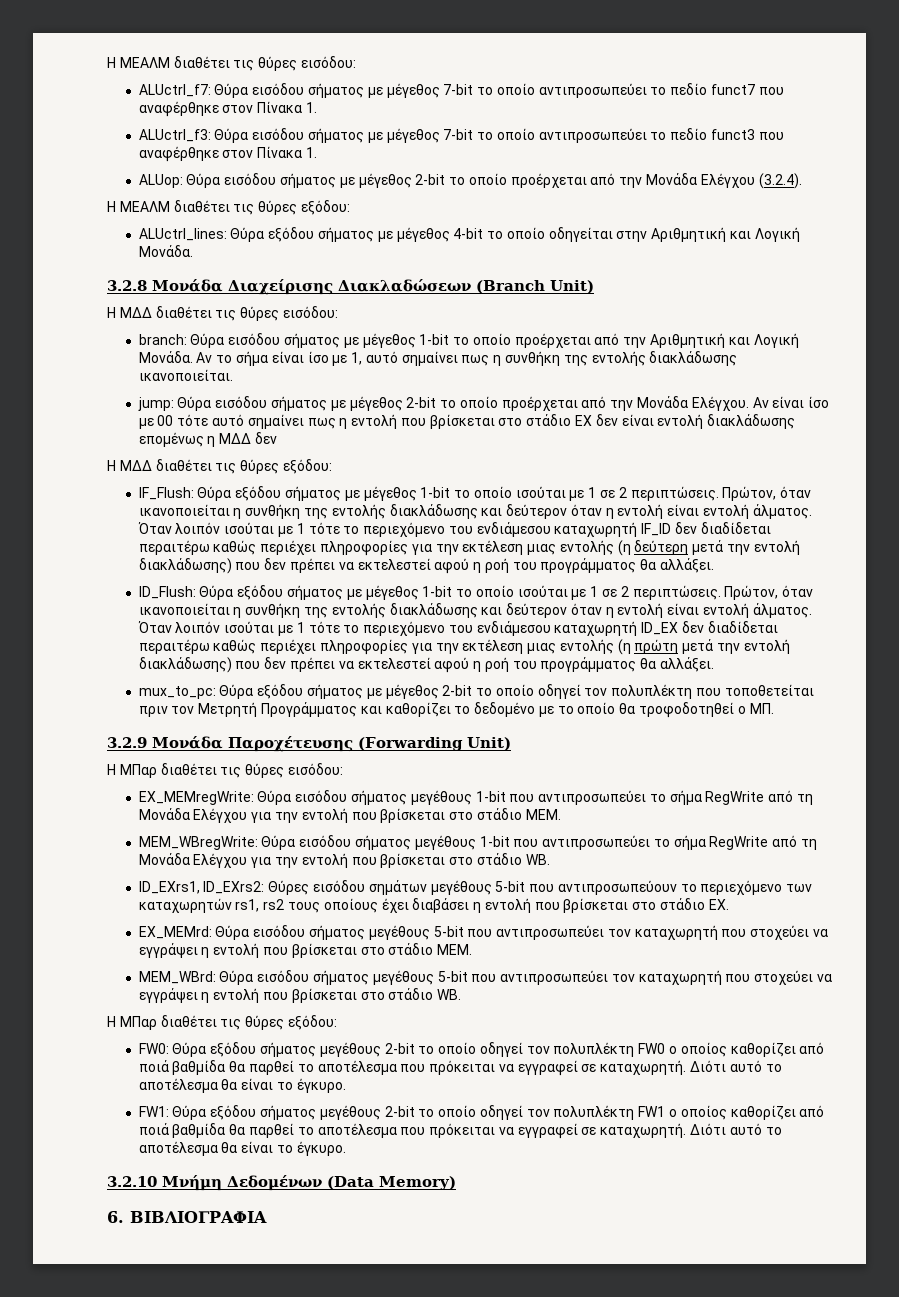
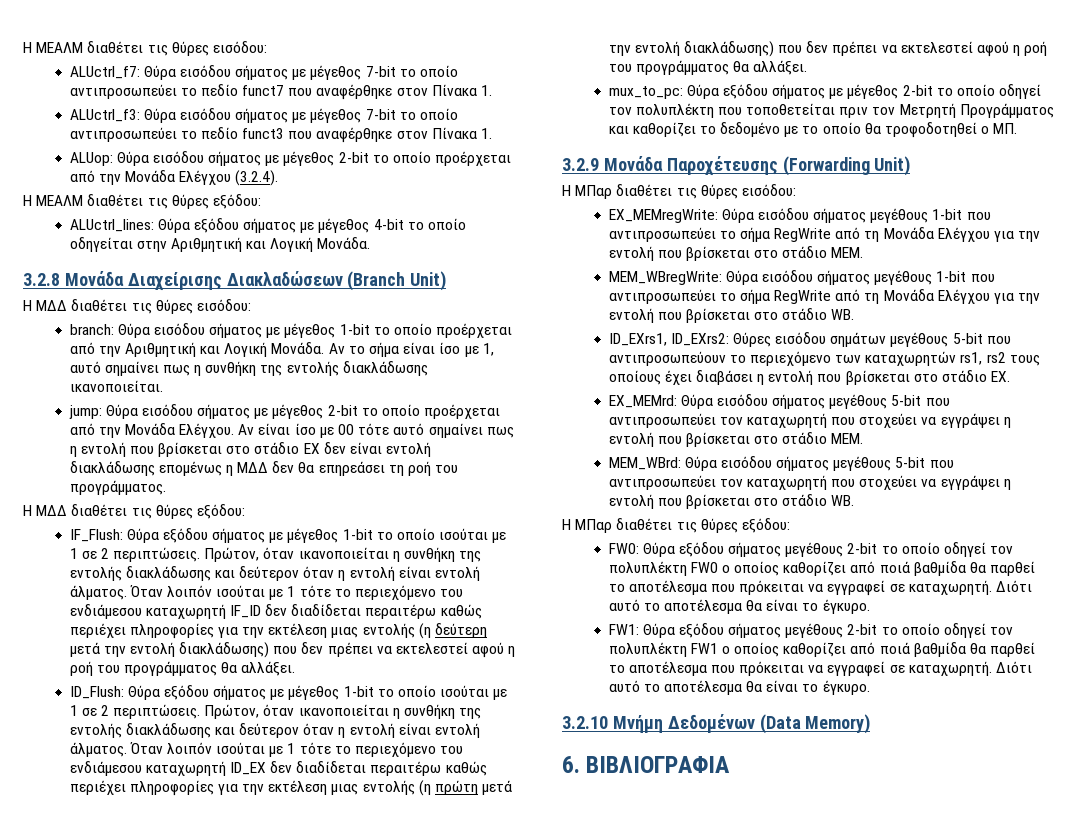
- Αν είναι ίσο με 00 τότε αυτό σημαίνει πως η εντολή που βρίσκεται στο στάδιο EX δεν είναι εντολή διακλάδωσης επομένως η ΜΔΔ δεν
+ Αν είναι ίσο με 00 τότε αυτό σημαίνει πως η εντολή που βρίσκεται στο στάδιο EX δεν είναι εντολή διακλάδωσης επομένως η ΜΔΔ δεν θα επηρεάσει τη ροή του προγράμματος.

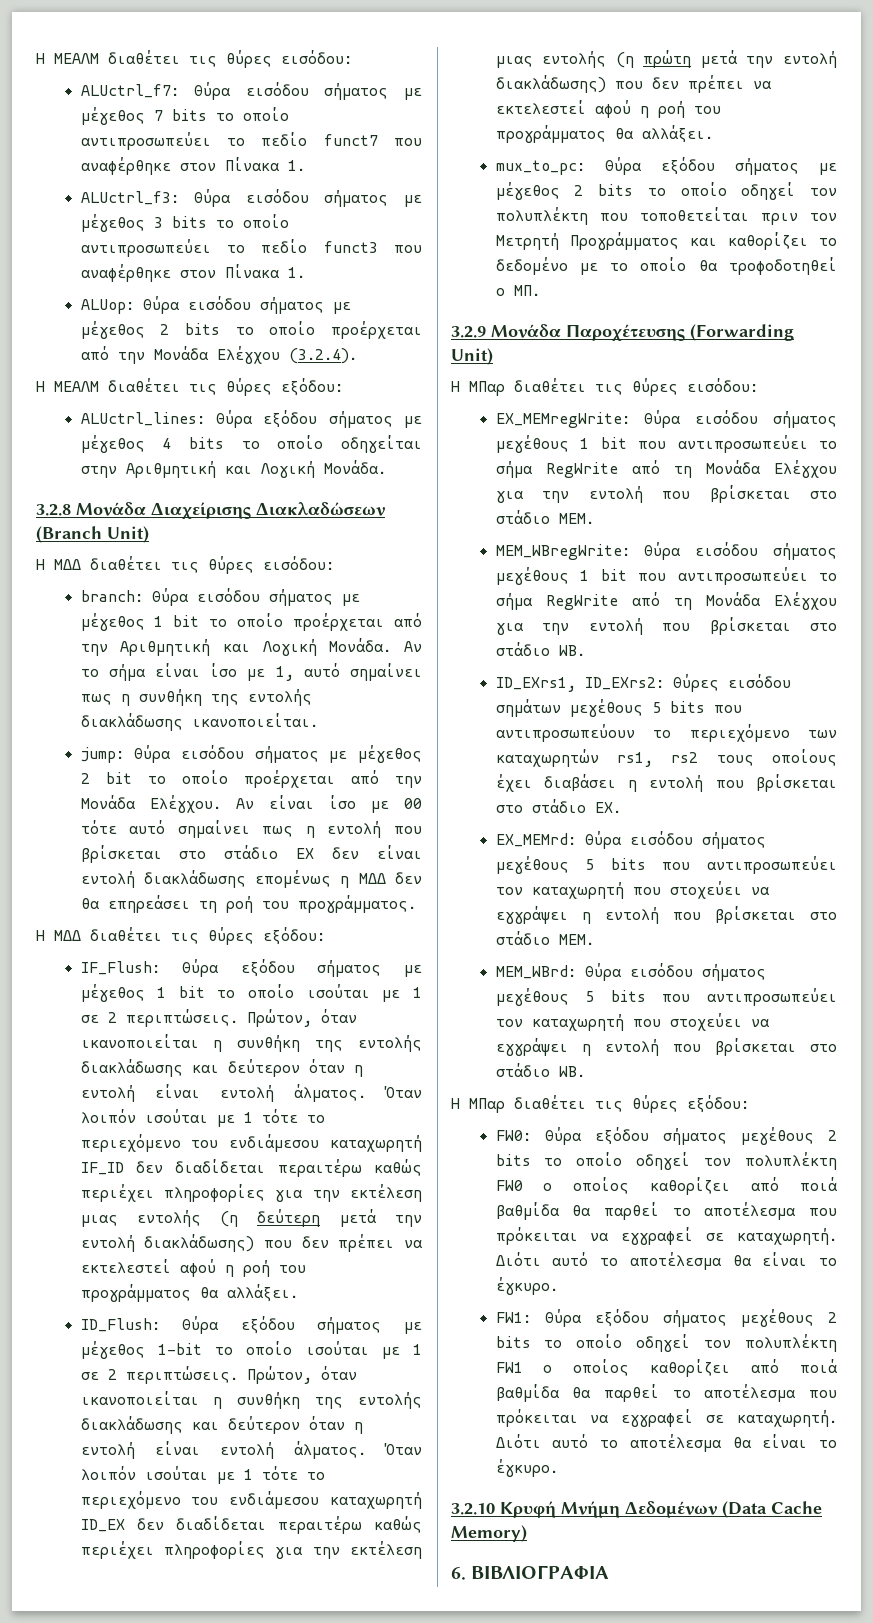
- ALUctrl_f7: Θύρα εισόδου σήματος με μέγεθος 7-bit το οποίο αντιπροσωπεύει το πεδίο funct7 που αναφέρθηκε στον Πίνακα 1.
+ ALUctrl_f7: Θύρα εισόδου σήματος με μέγεθος 7 bits το οποίο αντιπροσωπεύει το πεδίο funct7 που αναφέρθηκε στον Πίνακα 1.
- ALUctrl_f3: Θύρα εισόδου σήματος με μέγεθος 7-bit το οποίο αντιπροσωπεύει το πεδίο funct3 που αναφέρθηκε στον Πίνακα 1.
+ ALUctrl_f3: Θύρα εισόδου σήματος με μέγεθος 3 bits το οποίο αντιπροσωπεύει το πεδίο funct3 που αναφέρθηκε στον Πίνακα 1.
- ALUop: Θύρα εισόδου σήματος με μέγεθος 2-bit το οποίο προέρχεται από την Μονάδα Ελέγχου (3.2.4).
+ ALUop: Θύρα εισόδου σήματος με μέγεθος 2 bits το οποίο προέρχεται από την Μονάδα Ελέγχου (3.2.4).
- ALUctrl_lines: Θύρα εξόδου σήματος με μέγεθος 4-bit το οποίο οδηγείται στην Αριθμητική και Λογική Μονάδα.
+ ALUctrl_lines: Θύρα εξόδου σήματος με μέγεθος 4 bits το οποίο οδηγείται στην Αριθμητική και Λογική Μονάδα.
- branch: Θύρα εισόδου σήματος με μέγεθος 1-bit το οποίο προέρχεται από την Αριθμητική και Λογική Μονάδα.
+ branch: Θύρα εισόδου σήματος με μέγεθος 1 bit το οποίο προέρχεται από την Αριθμητική και Λογική Μονάδα.
- jump: Θύρα εισόδου σήματος με μέγεθος 2-bit το οποίο προέρχεται από την Μονάδα Ελέγχου.
+ jump: Θύρα εισόδου σήματος με μέγεθος 2 bit το οποίο προέρχεται από την Μονάδα Ελέγχου.
- ΙF_Flush: Θύρα εξόδου σήματος με μέγεθος 1-bit το οποίο ισούται με 1 σε 2 περιπτώσεις.
+ ΙF_Flush: Θύρα εξόδου σήματος με μέγεθος 1 bit το οποίο ισούται με 1 σε 2 περιπτώσεις.
- mux_to_pc: Θύρα εξόδου σήματος με μέγεθος 2-bit το οποίο οδηγεί τον πολυπλέκτη που τοποθετείται πριν τον Μετρητή Προγράμματος και καθορίζει το δεδομένο με το οποίο θα τροφοδοτηθεί ο MΠ.
+ mux_to_pc: Θύρα εξόδου σήματος με μέγεθος 2 bits το οποίο οδηγεί τον πολυπλέκτη που τοποθετείται πριν τον Μετρητή Προγράμματος και καθορίζει το δεδομένο με το οποίο θα τροφοδοτηθεί ο MΠ.
- EX_MEMregWrite: Θύρα εισόδου σήματος μεγέθους 1-bit που αντιπροσωπεύει το σήμα RegWrite από τη Μονάδα Ελέγχου για την εντολή που βρίσκεται στο στάδιο MEM.
+ EX_MEMregWrite: Θύρα εισόδου σήματος μεγέθους 1 bit που αντιπροσωπεύει το σήμα RegWrite από τη Μονάδα Ελέγχου για την εντολή που βρίσκεται στο στάδιο MEM.
- MEM_WBregWrite: Θύρα εισόδου σήματος μεγέθους 1-bit που αντιπροσωπεύει το σήμα RegWrite από τη Μονάδα Ελέγχου για την εντολή που βρίσκεται στο στάδιο WB.
+ MEM_WBregWrite: Θύρα εισόδου σήματος μεγέθους 1 bit που αντιπροσωπεύει το σήμα RegWrite από τη Μονάδα Ελέγχου για την εντολή που βρίσκεται στο στάδιο WB.
- ID_EXrs1, ID_EXrs2: Θύρες εισόδου σημάτων μεγέθους 5-bit που αντιπροσωπεύουν το περιεχόμενο των καταχωρητών rs1, rs2 τους οποίους έχει διαβάσει η εντολή που βρίσκεται στο στάδιο EX.
+ ID_EXrs1, ID_EXrs2: Θύρες εισόδου σημάτων μεγέθους 5 bits που αντιπροσωπεύουν το περιεχόμενο των καταχωρητών rs1, rs2 τους οποίους έχει διαβάσει η εντολή που βρίσκεται στο στάδιο EX.
- EX_MEMrd: Θύρα εισόδου σήματος μεγέθους 5-bit που αντιπροσωπεύει τον καταχωρητή που στοχεύει να εγγράψει η εντολή που βρίσκεται στο στάδιο MEM.
+ EX_MEMrd: Θύρα εισόδου σήματος μεγέθους 5 bits που αντιπροσωπεύει τον καταχωρητή που στοχεύει να εγγράψει η εντολή που βρίσκεται στο στάδιο MEM.
- MEM_WBrd: Θύρα εισόδου σήματος μεγέθους 5-bit που αντιπροσωπεύει τον καταχωρητή που στοχεύει να εγγράψει η εντολή που βρίσκεται στο στάδιο WB.
+ MEM_WBrd: Θύρα εισόδου σήματος μεγέθους 5 bits που αντιπροσωπεύει τον καταχωρητή που στοχεύει να εγγράψει η εντολή που βρίσκεται στο στάδιο WB.
- FW0: Θύρα εξόδου σήματος μεγέθους 2-bit το οποίο οδηγεί τον πολυπλέκτη FW0 ο οποίος καθορίζει από ποιά βαθμίδα θα παρθεί το αποτέλεσμα που πρόκειται να εγγραφεί σε καταχωρητή.
+ FW0: Θύρα εξόδου σήματος μεγέθους 2 bits το οποίο οδηγεί τον πολυπλέκτη FW0 ο οποίος καθορίζει από ποιά βαθμίδα θα παρθεί το αποτέλεσμα που πρόκειται να εγγραφεί σε καταχωρητή.
- FW1: Θύρα εξόδου σήματος μεγέθους 2-bit το οποίο οδηγεί τον πολυπλέκτη FW1 ο οποίος καθορίζει από ποιά βαθμίδα θα παρθεί το αποτέλεσμα που πρόκειται να εγγραφεί σε καταχωρητή.
+ FW1: Θύρα εξόδου σήματος μεγέθους 2 bits το οποίο οδηγεί τον πολυπλέκτη FW1 ο οποίος καθορίζει από ποιά βαθμίδα θα παρθεί το αποτέλεσμα που πρόκειται να εγγραφεί σε καταχωρητή.
- 3.2.10 Μνήμη Δεδομένων (Data Memory)
+ 3.2.10 Κρυφή Μνήμη Δεδομένων (Data Cache Memory)

